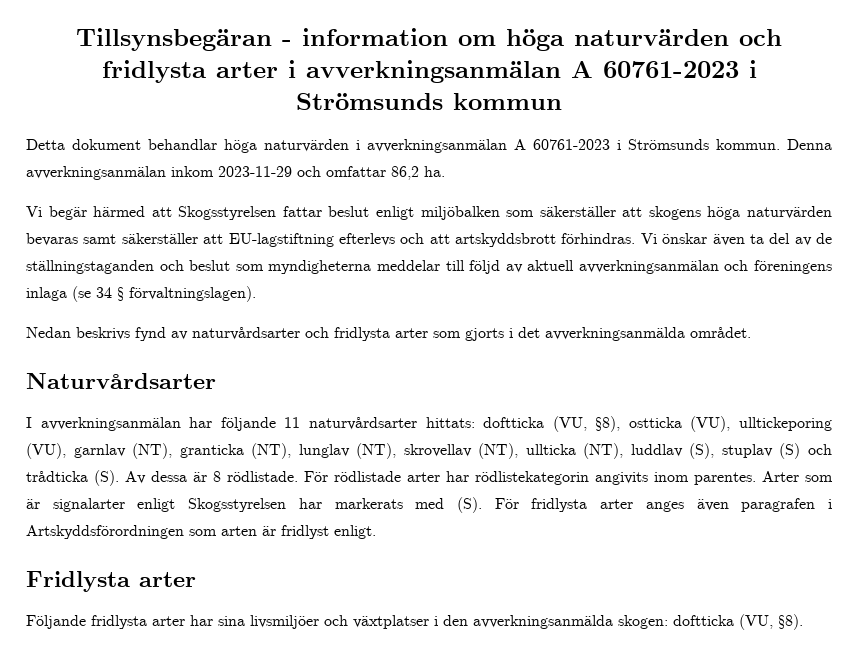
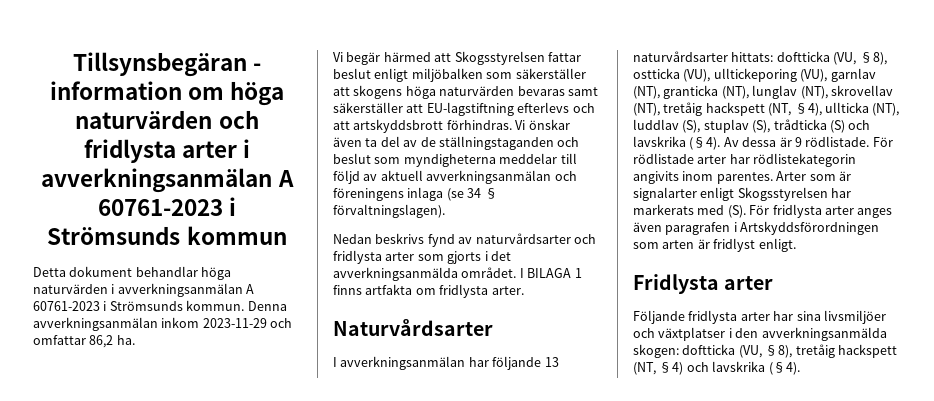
+ I BILAGA 1 finns artfakta om fridlysta arter.
- I avverkningsanmälan har följande 11 naturvårdsarter hittats: doftticka (VU, §8), ostticka (VU), ulltickeporing (VU), garnlav (NT), granticka (NT), lunglav (NT), skrovellav (NT), ullticka (NT), luddlav (S), stuplav (S) och trådticka (S). Av dessa är 8 rödlistade.
+ I avverkningsanmälan har följande 13 naturvårdsarter hittats: doftticka (VU, §8), ostticka (VU), ulltickeporing (VU), garnlav (NT), granticka (NT), lunglav (NT), skrovellav (NT), tretåig hackspett (NT, §4), ullticka (NT), luddlav (S), stuplav (S), trådticka (S) och lavskrika (§4). Av dessa är 9 rödlistade.
- Följande fridlysta arter har sina livsmiljöer och växtplatser i den avverkningsanmälda skogen: doftticka (VU, §8).
+ Följande fridlysta arter har sina livsmiljöer och växtplatser i den avverkningsanmälda skogen: doftticka (VU, §8), tretåig hackspett (NT, §4) och lavskrika (§4).

